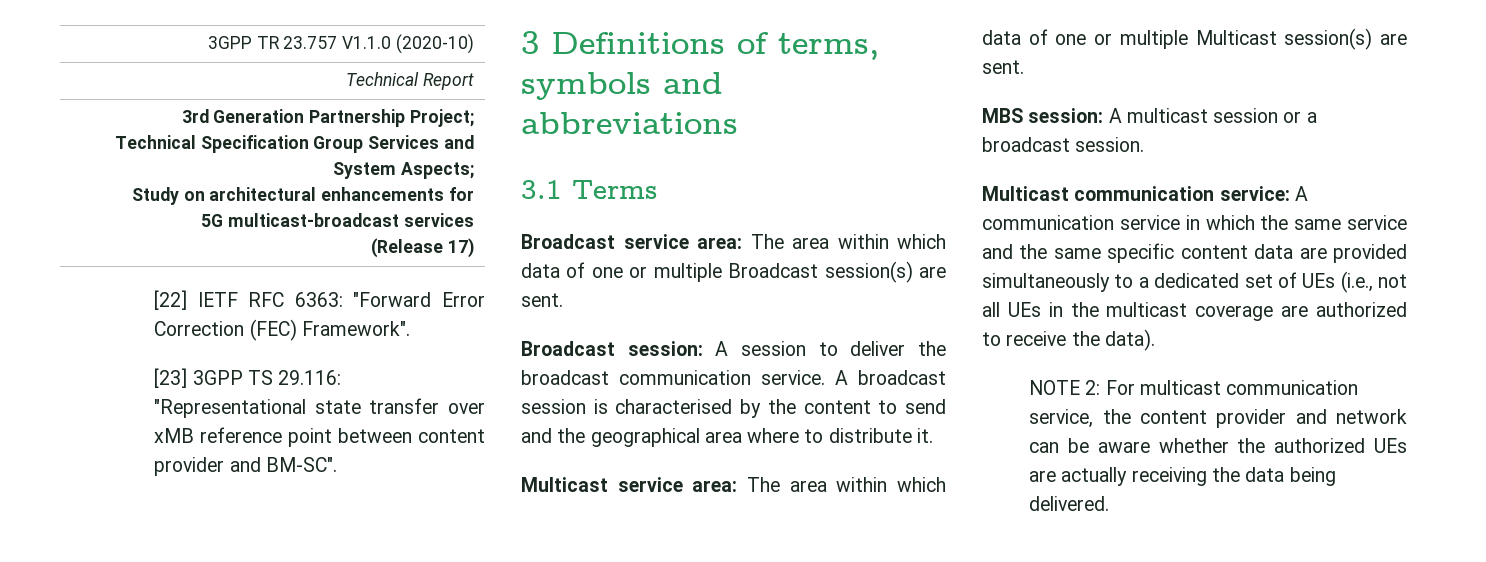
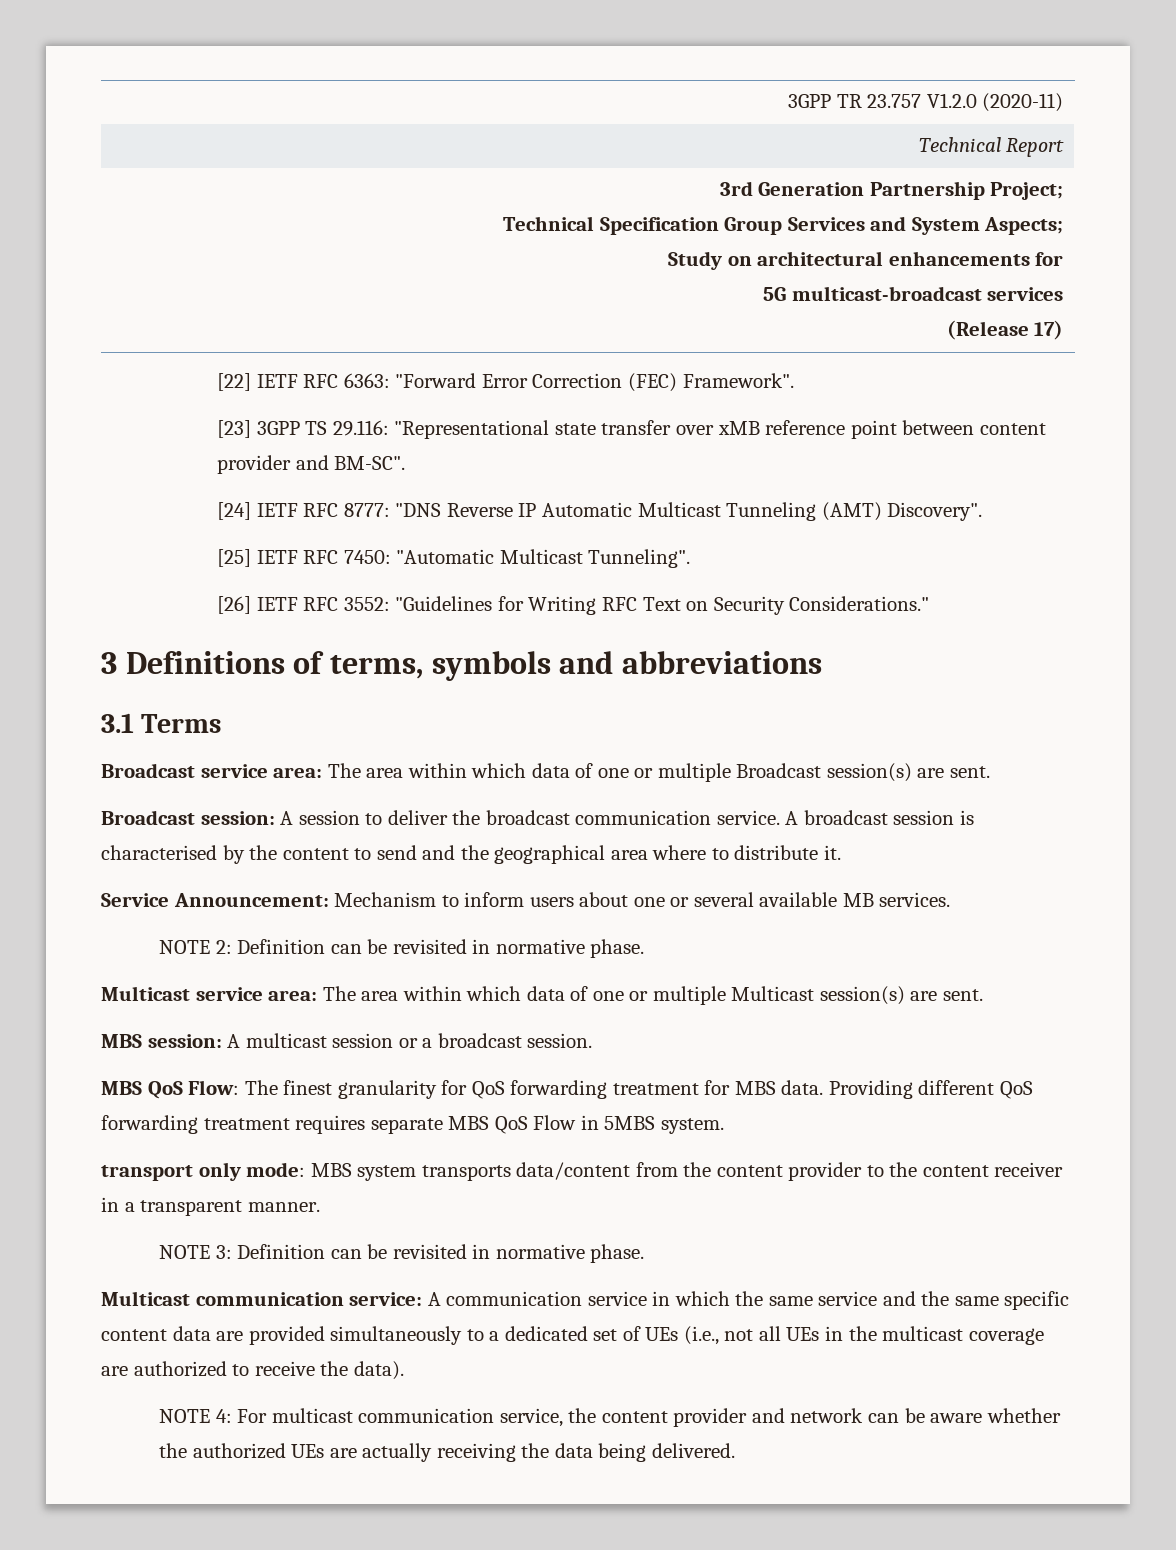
- 3GPP TR 23.757 V1.1.0 (2020-10)
+ 3GPP TR 23.757 V1.2.0 (2020-11)
+ [24] IETF RFC 8777: "DNS Reverse IP Automatic Multicast Tunneling (AMT) Discovery".
+ [25] IETF RFC 7450: "Automatic Multicast Tunneling".
+ [26] IETF RFC 3552: "Guidelines for Writing RFC Text on Security Considerations."
+ Service Announcement: Mechanism to inform users about one or several available MB services.
+ NOTE 2: Definition can be revisited in normative phase.
+ MBS QoS Flow: The finest granularity for QoS forwarding treatment for MBS data. Providing different QoS forwarding treatment requires separate MBS QoS Flow in 5MBS system.
+ transport only mode: MBS system transports data/content from the content provider to the content receiver in a transparent manner.
+ NOTE 3: Definition can be revisited in normative phase.
- NOTE 2: For multicast communication service, the content provider and network can be aware whether the authorized UEs are actually receiving the data being delivered.
+ NOTE 4: For multicast communication service, the content provider and network can be aware whether the authorized UEs are actually receiving the data being delivered.

